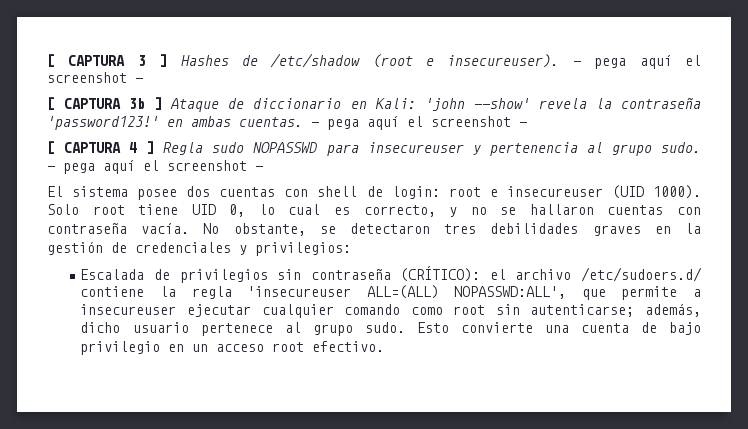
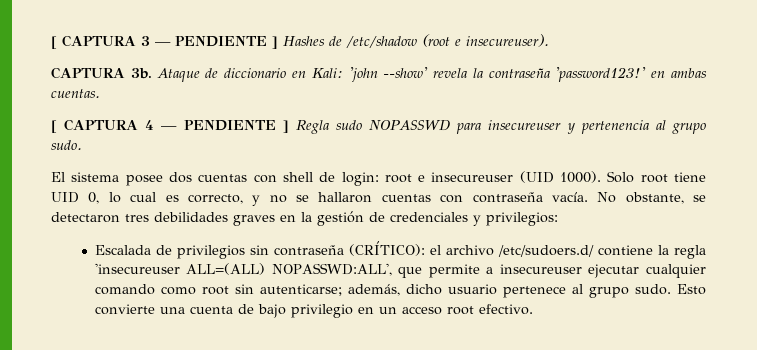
- [ CAPTURA 3 ] Hashes de /etc/shadow (root e insecureuser). — pega aquí el screenshot —
- [ CAPTURA 3b ] Ataque de diccionario en Kali: 'john --show' revela la contraseña 'password123!' en ambas cuentas. — pega aquí el screenshot —
+ [ CAPTURA 3 — PENDIENTE ] Hashes de /etc/shadow (root e insecureuser).
+ CAPTURA 3b. Ataque de diccionario en Kali: 'john --show' revela la contraseña 'password123!' en ambas cuentas.
- [ CAPTURA 4 ] Regla sudo NOPASSWD para insecureuser y pertenencia al grupo sudo. — pega aquí el screenshot —
+ [ CAPTURA 4 — PENDIENTE ] Regla sudo NOPASSWD para insecureuser y pertenencia al grupo sudo.

